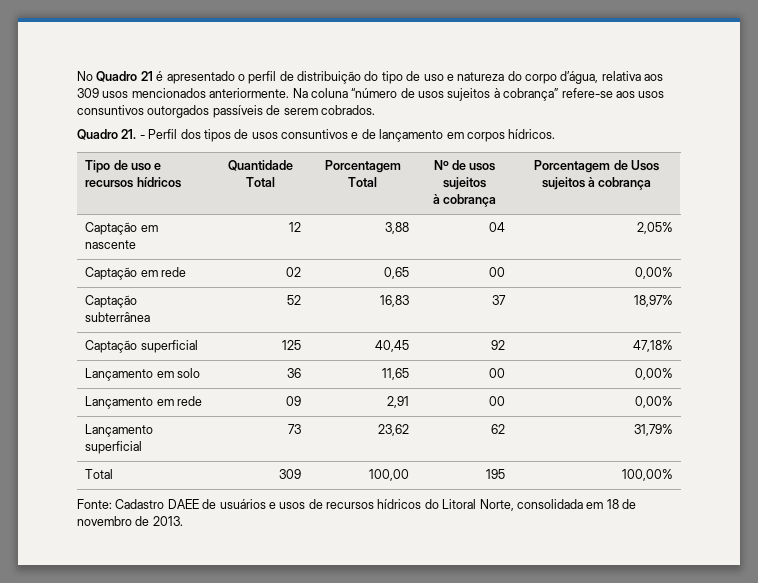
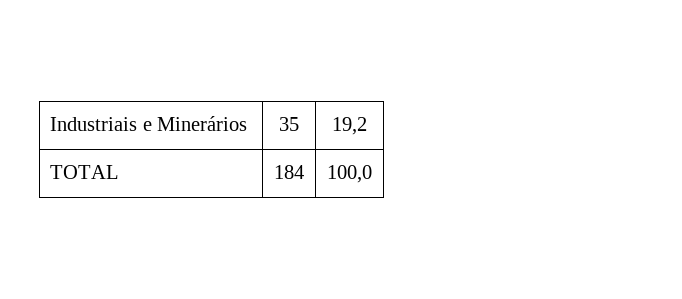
- No Quadro 21 é apresentado o perfil de distribuição do tipo de uso e natureza do corpo d’água, relativa aos 309 usos mencionados anteriormente. Na coluna “número de usos sujeitos à cobrança” refere-se aos usos consuntivos outorgados passíveis de serem cobrados.
- Quadro 21. - Perfil dos tipos de usos consuntivos e de lançamento em corpos hídricos.
- Tipo de uso e recursos hídricos | Quantidade Total | Porcentagem Total | Nº de usos sujeitos
- à cobrança | Porcentagem de Usos sujeitos à cobrança
- Captação em nascente | 12 | 3,88 | 04 | 2,05%
- Captação em rede | 02 | 0,65 | 00 | 0,00%
- Captação subterrânea | 52 | 16,83 | 37 | 18,97%
- Captação superficial | 125 | 40,45 | 92 | 47,18%
- Lançamento em solo | 36 | 11,65 | 00 | 0,00%
- Lançamento em rede | 09 | 2,91 | 00 | 0,00%
- Lançamento superficial | 73 | 23,62 | 62 | 31,79%
- Total | 309 | 100,00 | 195 | 100,00%
- Fonte: Cadastro DAEE de usuários e usos de recursos hídricos do Litoral Norte, consolidada em 18 de novembro de 2013.
+ Industriais e Minerários | 35 | 19,2
+ TOTAL | 184 | 100,0

